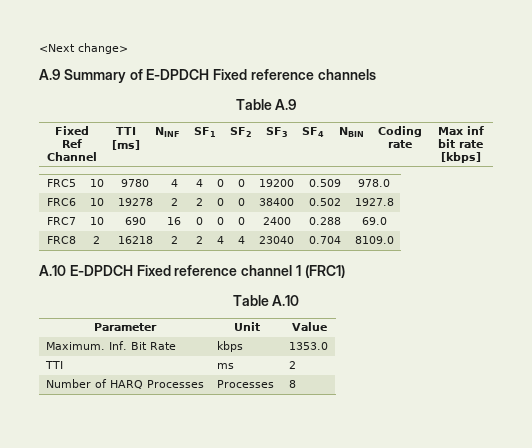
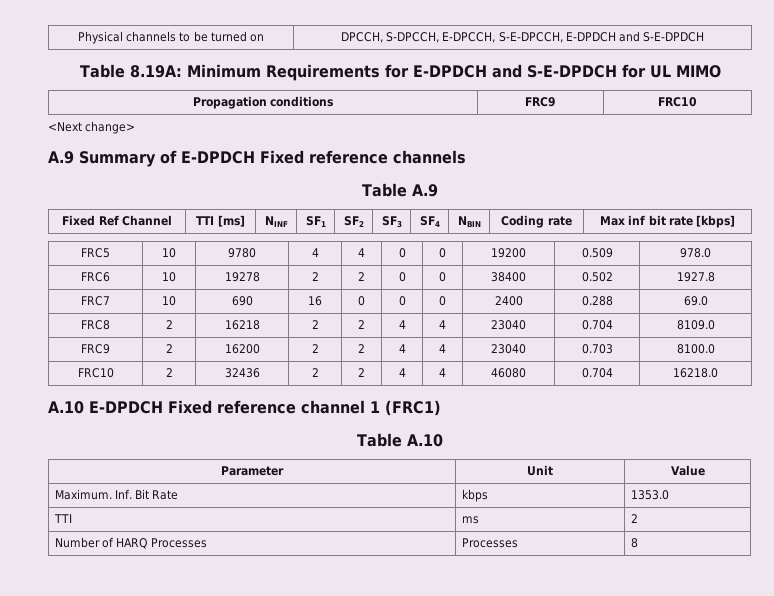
+ Physical channels to be turned on | DPCCH, S-DPCCH, E-DPCCH, S-E-DPCCH, E-DPDCH and S-E-DPDCH
+ Table 8.19A: Minimum Requirements for E-DPDCH and S-E-DPDCH for UL MIMO
+ Propagation conditions | FRC9 | FRC10
+ FRC9 | 2 | 16200 | 2 | 2 | 4 | 4 | 23040 | 0.703 | 8100.0
+ FRC10 | 2 | 32436 | 2 | 2 | 4 | 4 | 46080 | 0.704 | 16218.0

